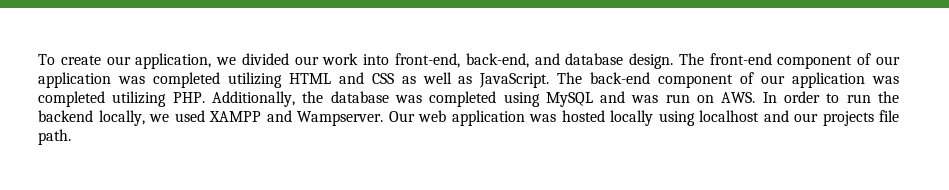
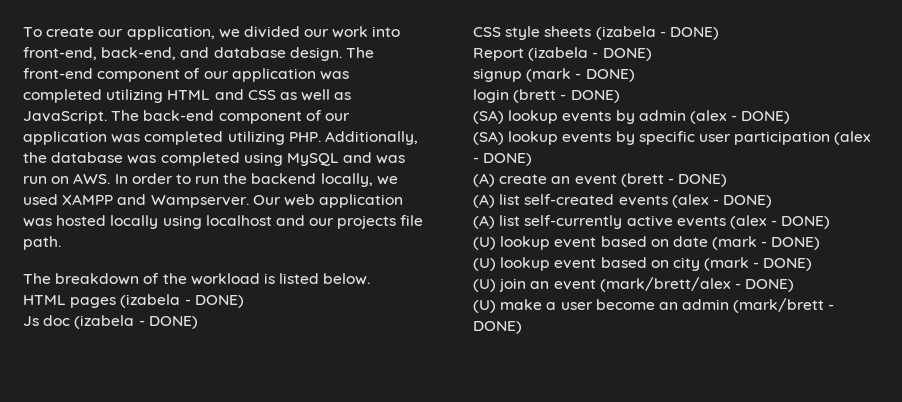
+ The breakdown of the workload is listed below.
+ HTML pages (izabela - DONE)
+ Js doc (izabela - DONE)
+ CSS style sheets (izabela - DONE)
+ Report (izabela - DONE)
+ signup (mark - DONE)
+ login (brett - DONE)
+ (SA) lookup events by admin (alex - DONE)
+ (SA) lookup events by specific user participation (alex - DONE)
+ (A) create an event (brett - DONE)
+ (A) list self-created events (alex - DONE)
+ (A) list self-currently active events (alex - DONE)
+ (U) lookup event based on date (mark - DONE)
+ (U) lookup event based on city (mark - DONE)
+ (U) join an event (mark/brett/alex - DONE)
+ (U) make a user become an admin (mark/brett - DONE)

